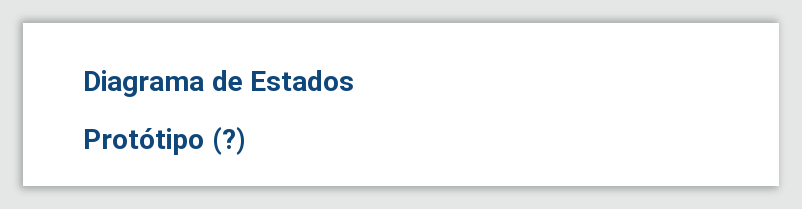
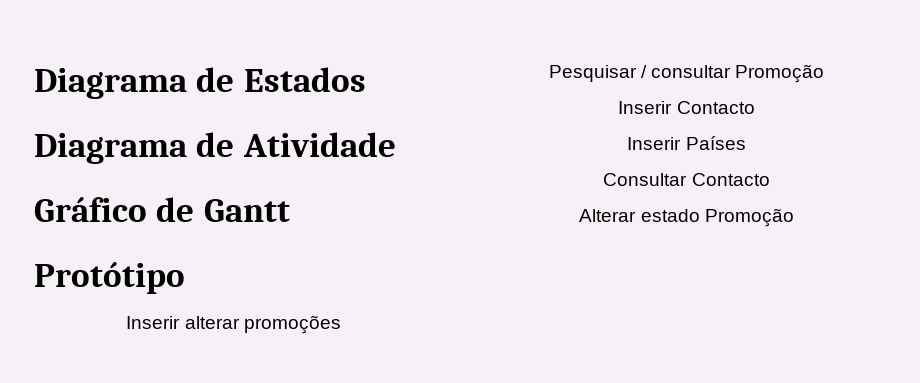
- Protótipo (?)
+ Diagrama de Atividade
+ Gráfico de Gantt
+ Protótipo
+ Inserir alterar promoções
+ Pesquisar / consultar Promoção
+ Inserir Contacto
+ Inserir Países
+ Consultar Contacto
+ Alterar estado Promoção

